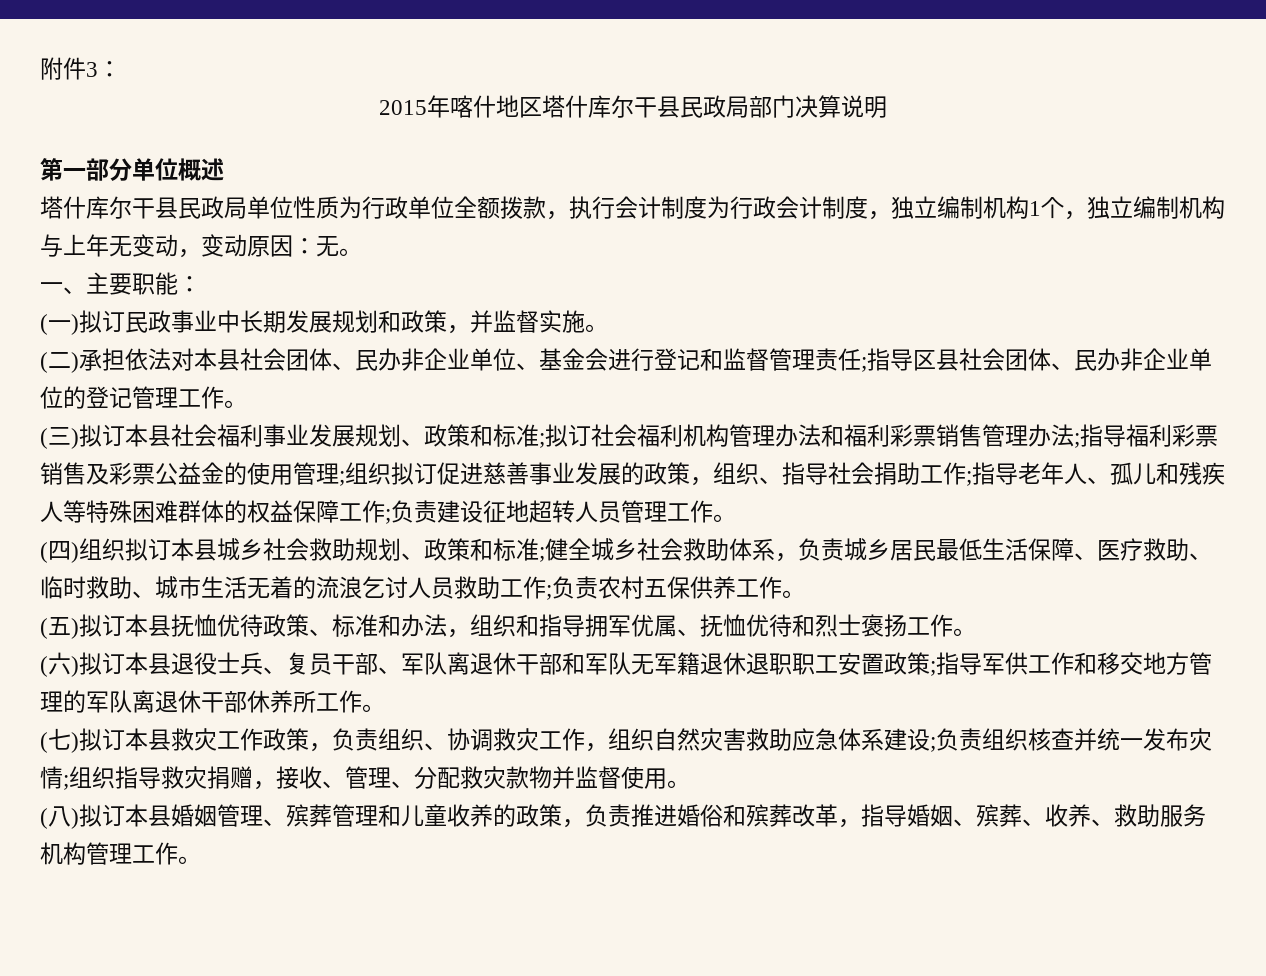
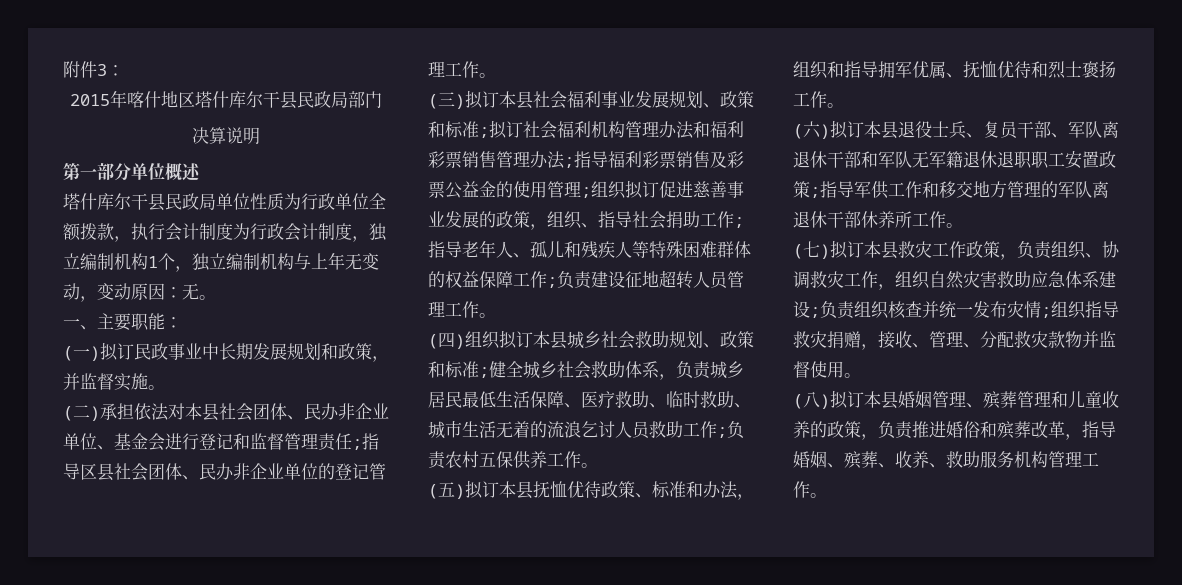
- 2015年喀什地区塔什库尔干县民政局部门决算说明
+ 2015年喀什地区塔什库尔干县民政局部门
+ 决算说明

